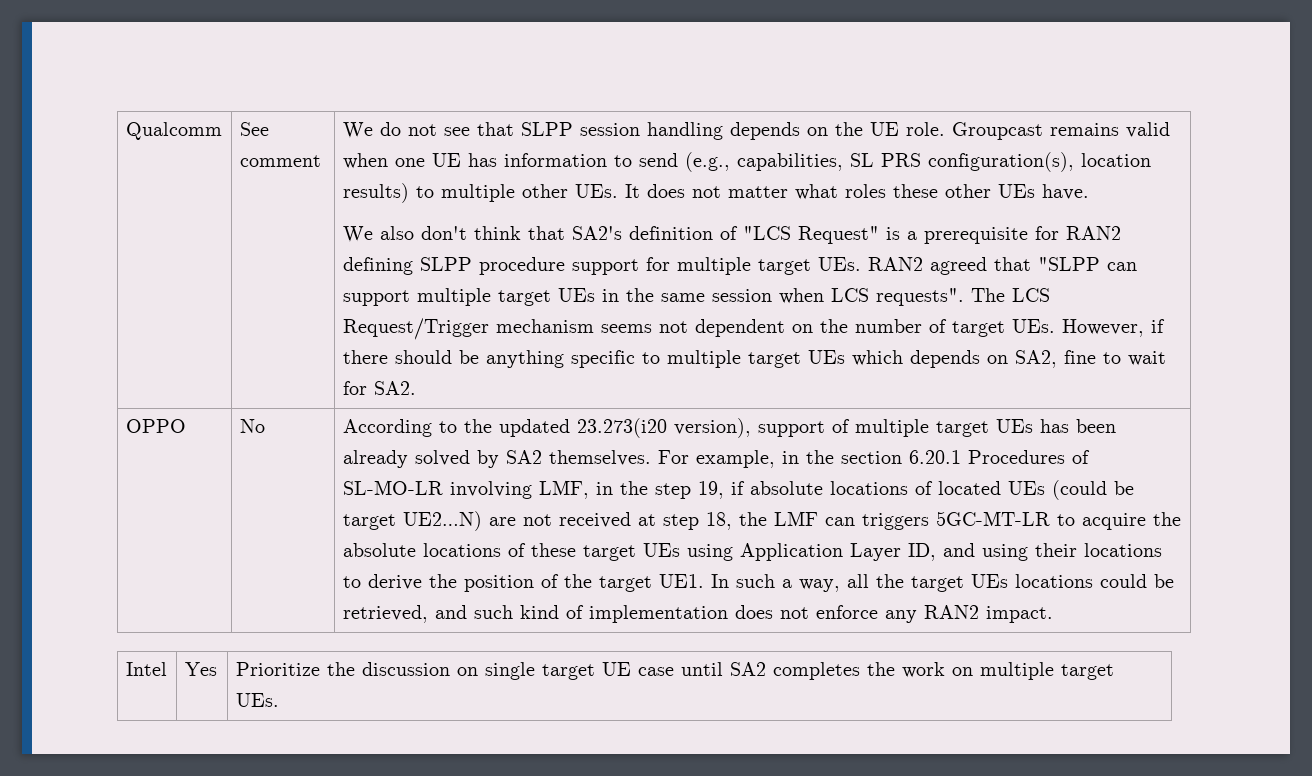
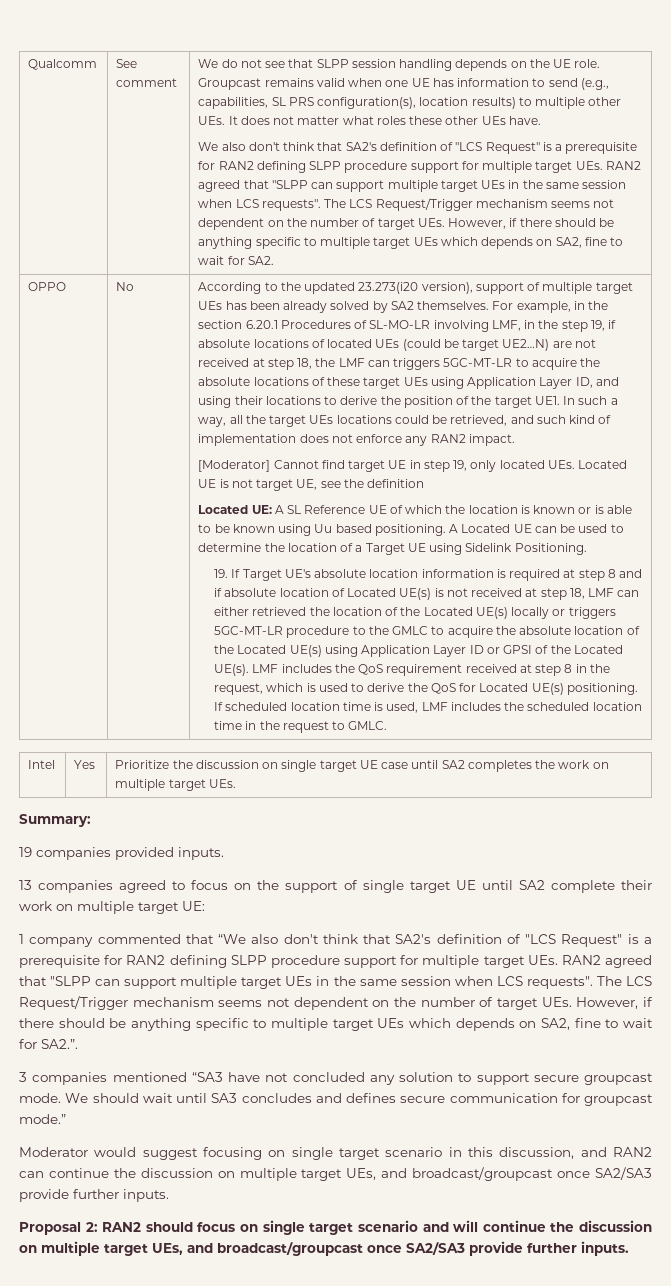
+ [Moderator] Cannot find target UE in step 19, only located UEs. Located UE is not target UE, see the definition
+ Located UE: A SL Reference UE of which the location is known or is able to be known using Uu based positioning. A Located UE can be used to determine the location of a Target UE using Sidelink Positioning.
+ 19. If Target UE's absolute location information is required at step 8 and if absolute location of Located UE(s) is not received at step 18, LMF can either retrieved the location of the Located UE(s) locally or triggers 5GC-MT-LR procedure to the GMLC to acquire the absolute location of the Located UE(s) using Application Layer ID or GPSI of the Located UE(s). LMF includes the QoS requirement received at step 8 in the request, which is used to derive the QoS for Located UE(s) positioning. If scheduled location time is used, LMF includes the scheduled location time in the request to GMLC.
+ Summary:
+ 19 companies provided inputs.
+ 13 companies agreed to focus on the support of single target UE until SA2 complete their work on multiple target UE:
+ 1 company commented that “We also don't think that SA2's definition of "LCS Request" is a prerequisite for RAN2 defining SLPP procedure support for multiple target UEs. RAN2 agreed that "SLPP can support multiple target UEs in the same session when LCS requests". The LCS Request/Trigger mechanism seems not dependent on the number of target UEs. However, if there should be anything specific to multiple target UEs which depends on SA2, fine to wait for SA2.”.
+ 3 companies mentioned “SA3 have not concluded any solution to support secure groupcast mode. We should wait until SA3 concludes and defines secure communication for groupcast mode.”
+ Moderator would suggest focusing on single target scenario in this discussion, and RAN2 can continue the discussion on multiple target UEs, and broadcast/groupcast once SA2/SA3 provide further inputs.
+ Proposal 2: RAN2 should focus on single target scenario and will continue the discussion on multiple target UEs, and broadcast/groupcast once SA2/SA3 provide further inputs.

